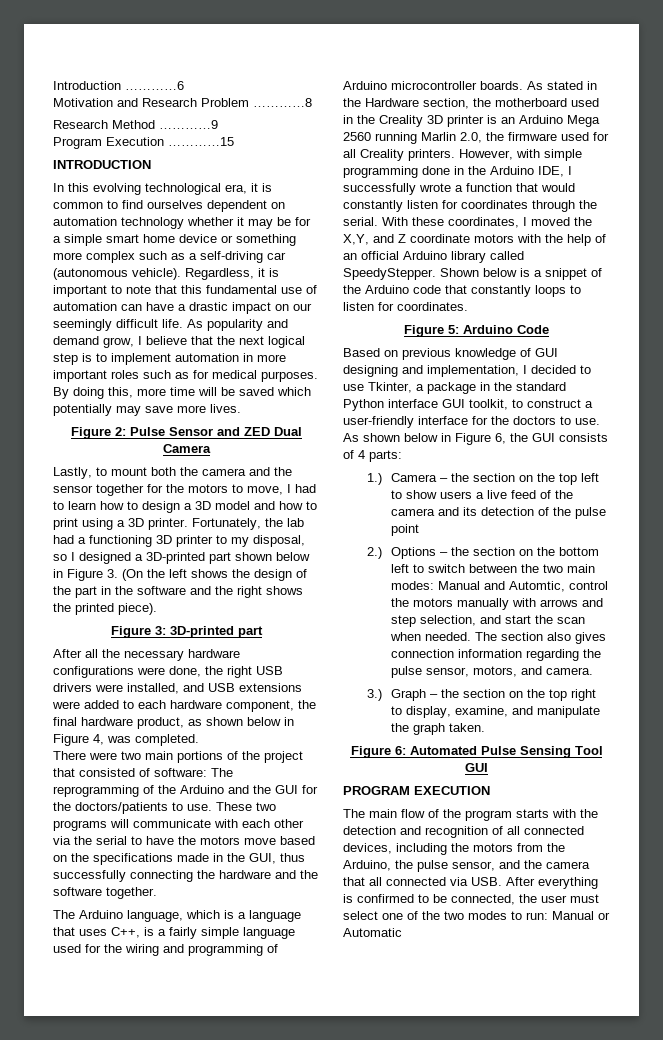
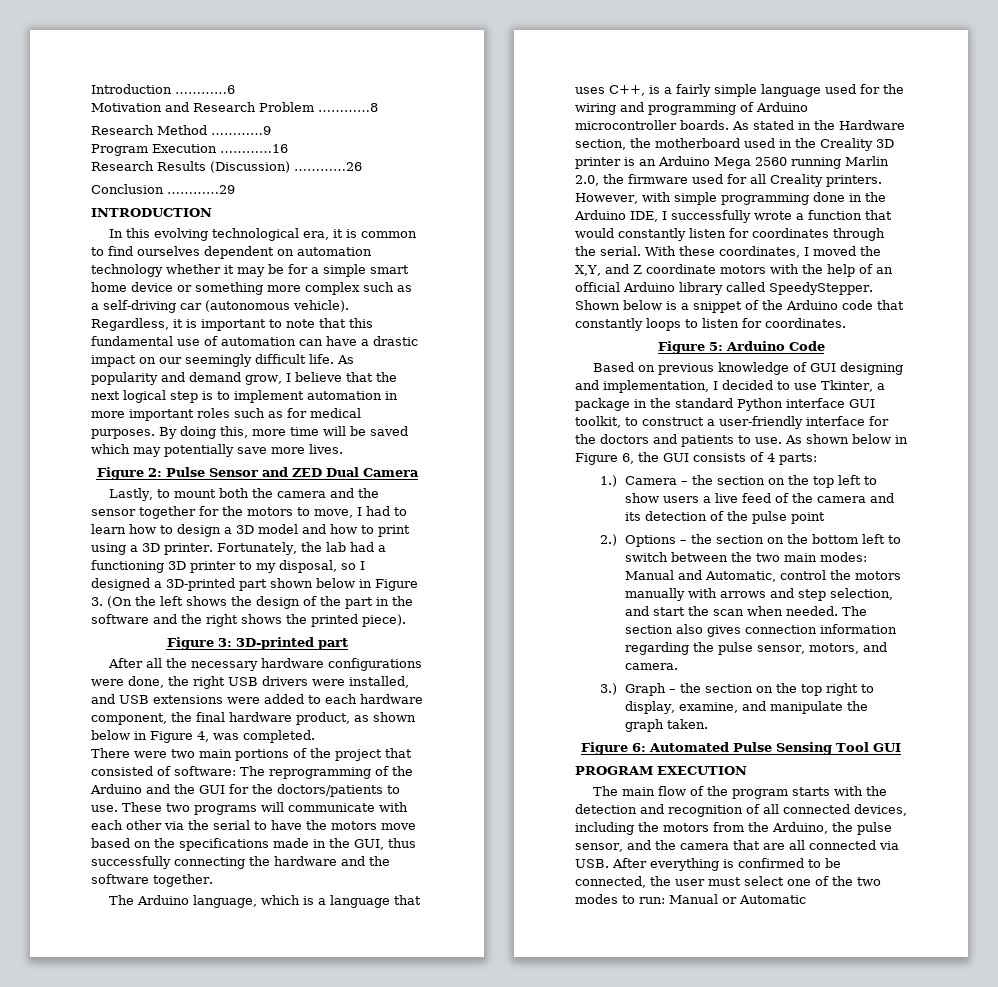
- Program Execution …………15
+ Program Execution …………16
+ Research Results (Discussion) …………26
+ Conclusion …………29
- By doing this, more time will be saved which potentially may save more lives.
+ By doing this, more time will be saved which may potentially save more lives.
- Based on previous knowledge of GUI designing and implementation, I decided to use Tkinter, a package in the standard Python interface GUI toolkit, to construct a user-friendly interface for the doctors to use.
+ Based on previous knowledge of GUI designing and implementation, I decided to use Tkinter, a package in the standard Python interface GUI toolkit, to construct a user-friendly interface for the doctors and patients to use.
- 2.) Options – the section on the bottom left to switch between the two main modes: Manual and Automtic, control the motors manually with arrows and step selection, and start the scan when needed.
+ 2.) Options – the section on the bottom left to switch between the two main modes: Manual and Automatic, control the motors manually with arrows and step selection, and start the scan when needed.
- The main flow of the program starts with the detection and recognition of all connected devices, including the motors from the Arduino, the pulse sensor, and the camera that all connected via USB. After everything is confirmed to be connected, the user must select one of the two modes to run: Manual or Automatic
+ The main flow of the program starts with the detection and recognition of all connected devices, including the motors from the Arduino, the pulse sensor, and the camera that are all connected via USB. After everything is confirmed to be connected, the user must select one of the two modes to run: Manual or Automatic

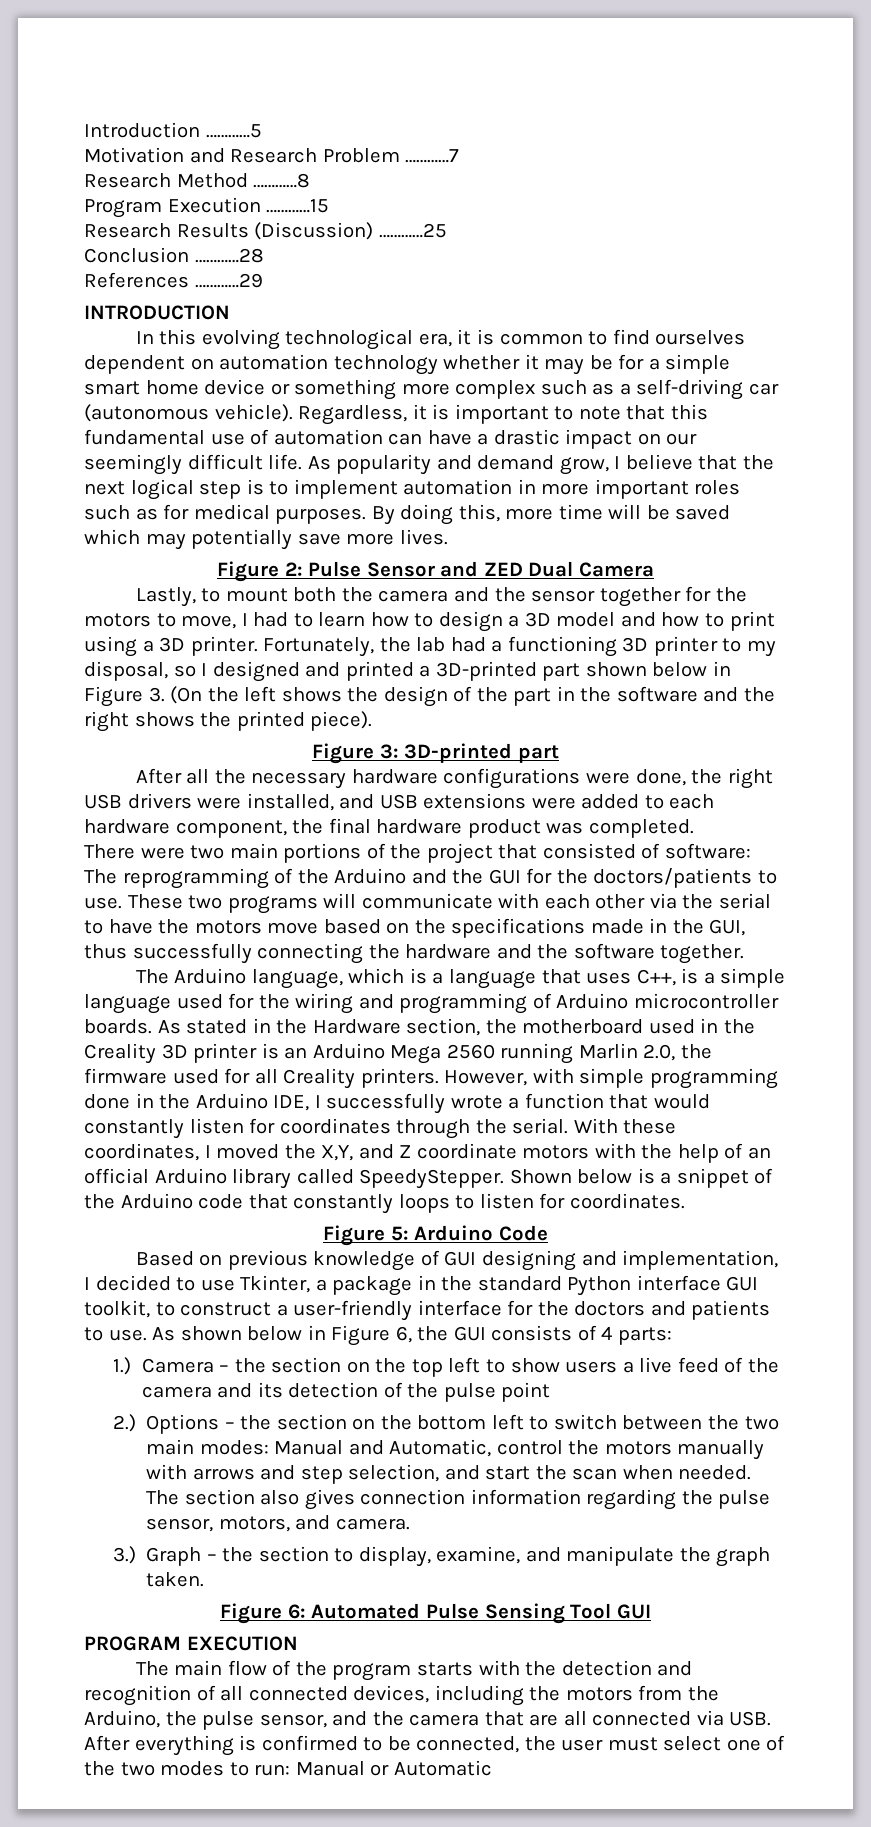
- Introduction …………6
+ Introduction …………5
- Motivation and Research Problem …………8
+ Motivation and Research Problem …………7
- Research Method …………9
+ Research Method …………8
- Program Execution …………16
+ Program Execution …………15
- Research Results (Discussion) …………26
+ Research Results (Discussion) …………25
- Conclusion …………29
+ Conclusion …………28
+ References …………29
- Fortunately, the lab had a functioning 3D printer to my disposal, so I designed a 3D-printed part shown below in Figure 3. (On the left shows the design of the part in the software and the right shows the printed piece).
+ Fortunately, the lab had a functioning 3D printer to my disposal, so I designed and printed a 3D-printed part shown below in Figure 3. (On the left shows the design of the part in the software and the right shows the printed piece).
- After all the necessary hardware configurations were done, the right USB drivers were installed, and USB extensions were added to each hardware component, the final hardware product, as shown below in Figure 4, was completed.
+ After all the necessary hardware configurations were done, the right USB drivers were installed, and USB extensions were added to each hardware component, the final hardware product was completed.
- The Arduino language, which is a language that uses C++, is a fairly simple language used for the wiring and programming of Arduino microcontroller boards.
+ The Arduino language, which is a language that uses C++, is a simple language used for the wiring and programming of Arduino microcontroller boards.
- 3.) Graph – the section on the top right to display, examine, and manipulate the graph taken.
+ 3.) Graph – the section to display, examine, and manipulate the graph taken.

